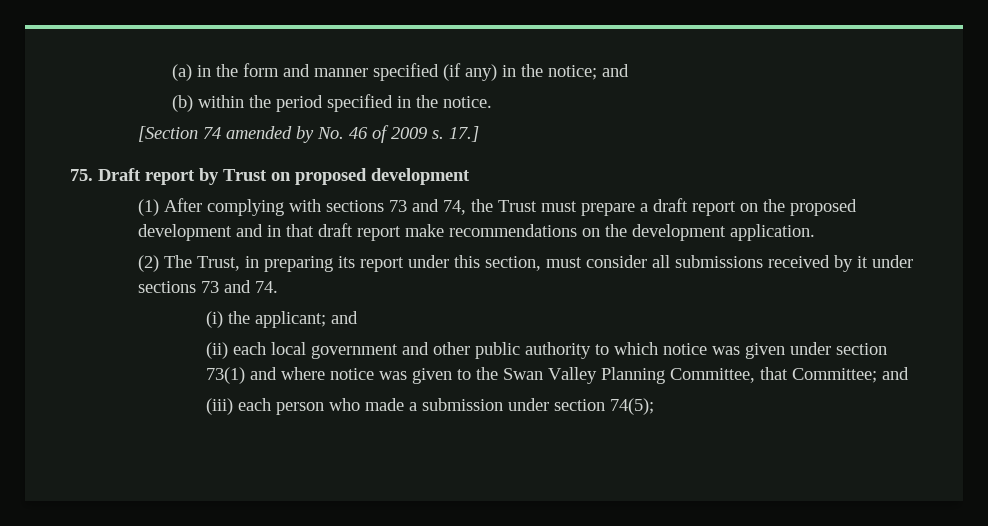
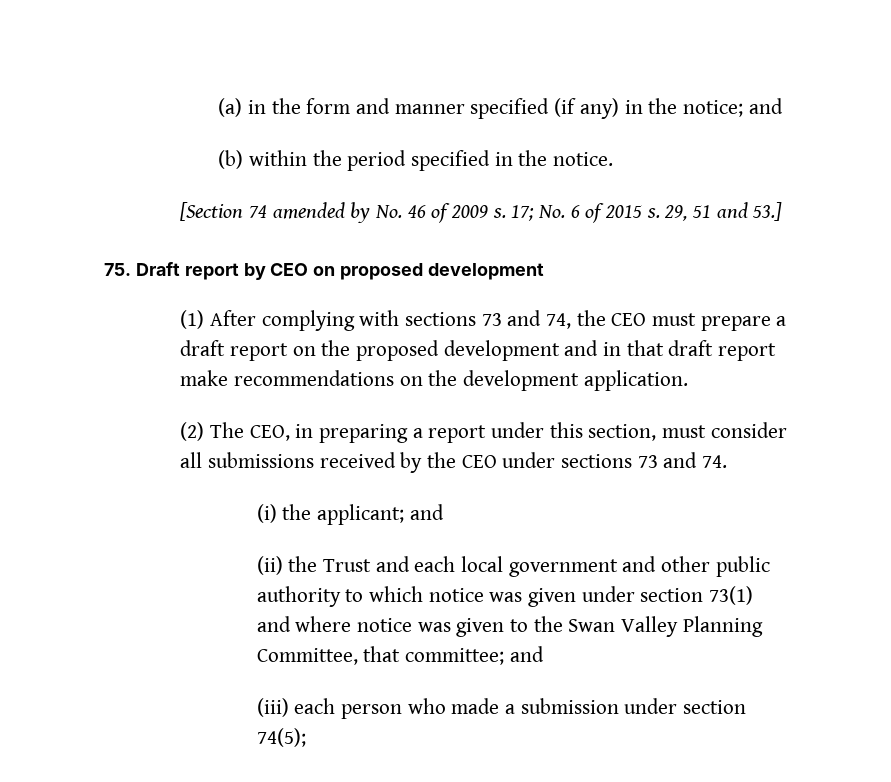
- 17.]
+ 17; No. 6 of 2015 s. 29, 51 and 53.]
- 75. Draft report by Trust on proposed development
+ 75. Draft report by CEO on proposed development
- (1) After complying with sections 73 and 74, the Trust must prepare a draft report on the proposed development and in that draft report make recommendations on the development application.
+ (1) After complying with sections 73 and 74, the CEO must prepare a draft report on the proposed development and in that draft report make recommendations on the development application.
- (2) The Trust, in preparing its report under this section, must consider all submissions received by it under sections 73 and 74.
+ (2) The CEO, in preparing a report under this section, must consider all submissions received by the CEO under sections 73 and 74.
- (ii) each local government and other public authority to which notice was given under section 73(1) and where notice was given to the Swan Valley Planning Committee, that Committee; and
+ (ii) the Trust and each local government and other public authority to which notice was given under section 73(1) and where notice was given to the Swan Valley Planning Committee, that committee; and

